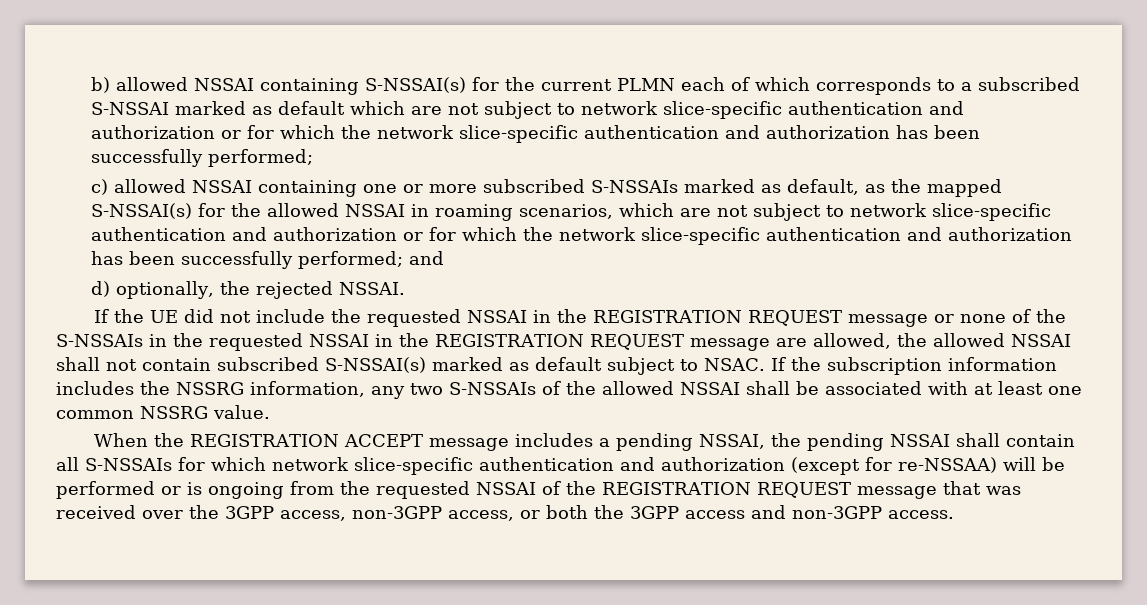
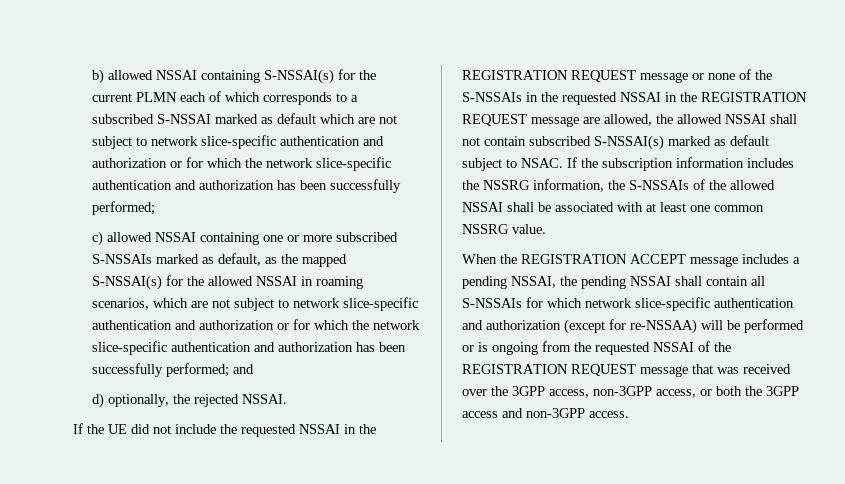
- If the subscription information includes the NSSRG information, any two S-NSSAIs of the allowed NSSAI shall be associated with at least one common NSSRG value.
+ If the subscription information includes the NSSRG information, the S-NSSAIs of the allowed NSSAI shall be associated with at least one common NSSRG value.

